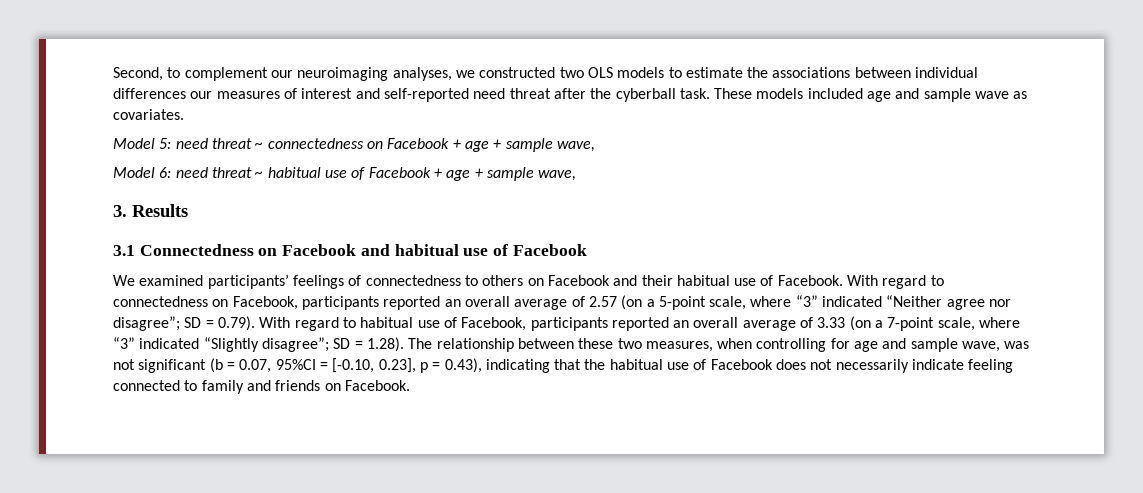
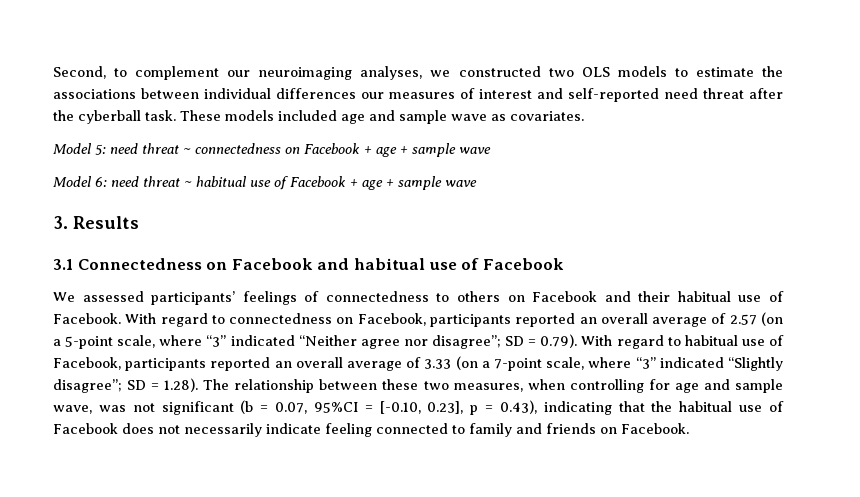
- Model 5: need threat ~ connectedness on Facebook + age + sample wave,
+ Model 5: need threat ~ connectedness on Facebook + age + sample wave
- Model 6: need threat ~ habitual use of Facebook + age + sample wave,
+ Model 6: need threat ~ habitual use of Facebook + age + sample wave
- We examined participants’ feelings of connectedness to others on Facebook and their habitual use of Facebook.
+ We assessed participants’ feelings of connectedness to others on Facebook and their habitual use of Facebook.

